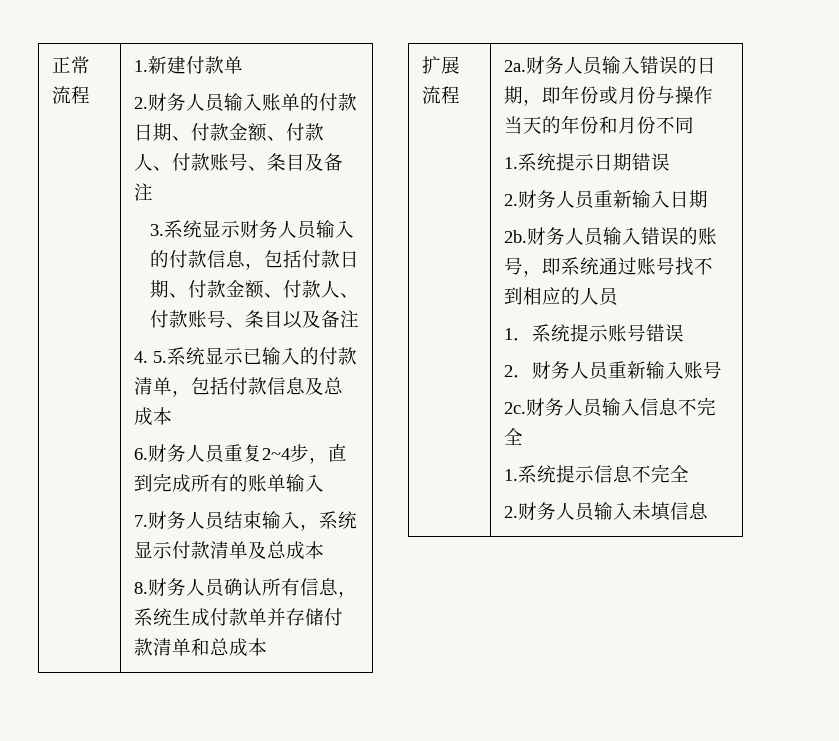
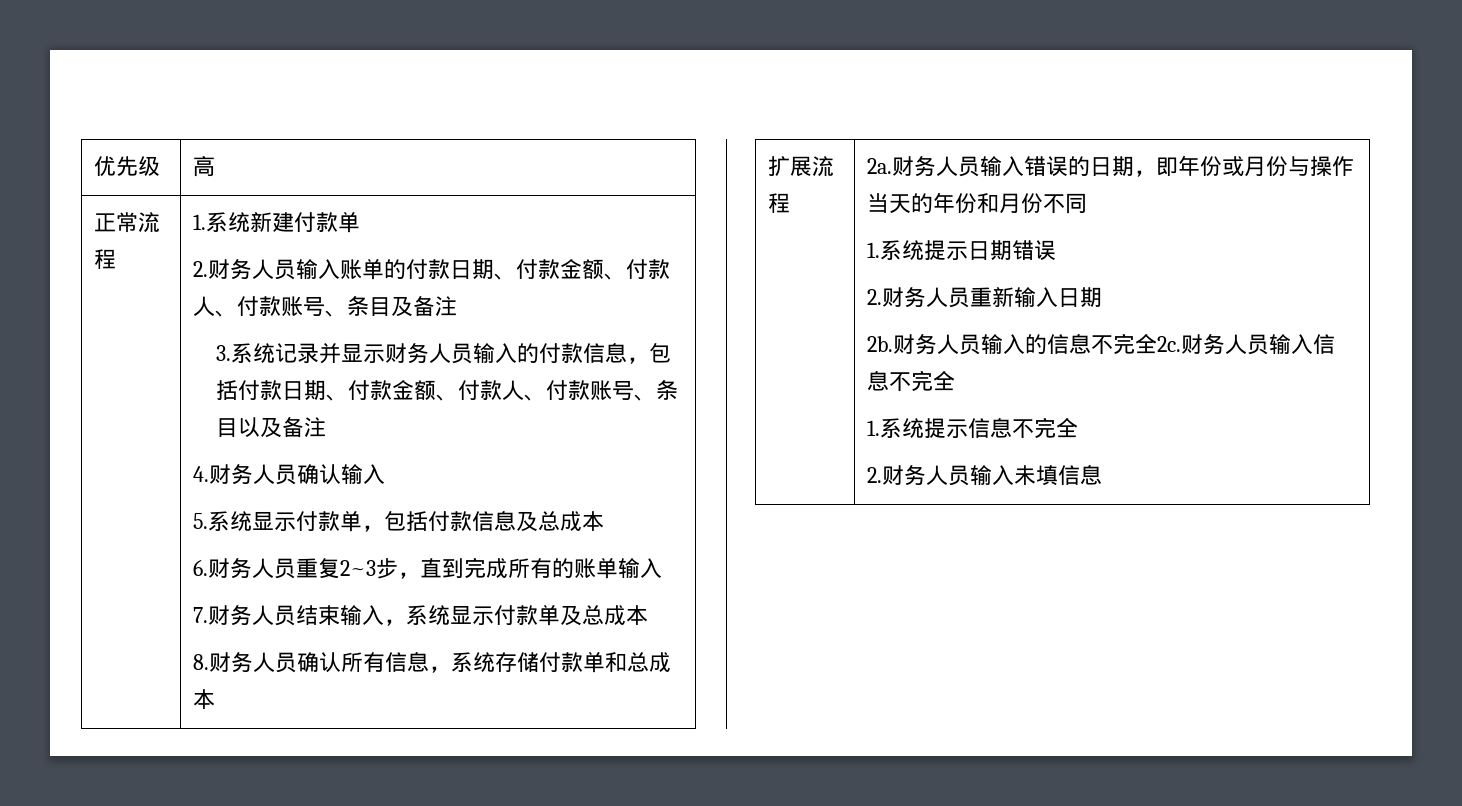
+ 优先级 | 高
- 1.新建付款单
+ 1.系统新建付款单
- 3.系统显示财务人员输入的付款信息，包括付款日期、付款金额、付款人、付款账号、条目以及备注
+ 3.系统记录并显示财务人员输入的付款信息，包括付款日期、付款金额、付款人、付款账号、条目以及备注
- 4. 5.系统显示已输入的付款清单，包括付款信息及总成本
+ 4.财务人员确认输入
+ 5.系统显示付款单，包括付款信息及总成本
- 6.财务人员重复2~4步，直到完成所有的账单输入
+ 6.财务人员重复2~3步，直到完成所有的账单输入
- 7.财务人员结束输入，系统显示付款清单及总成本
+ 7.财务人员结束输入，系统显示付款单及总成本
- 8.财务人员确认所有信息，系统生成付款单并存储付款清单和总成本
+ 8.财务人员确认所有信息，系统存储付款单和总成本
- 财务人员输入错误的账号，即系统通过账号找不到相应的人员
- 1．系统提示账号错误
- 2．财务人员重新输入账号
- 2c.
+ 财务人员输入的信息不完全2c.

